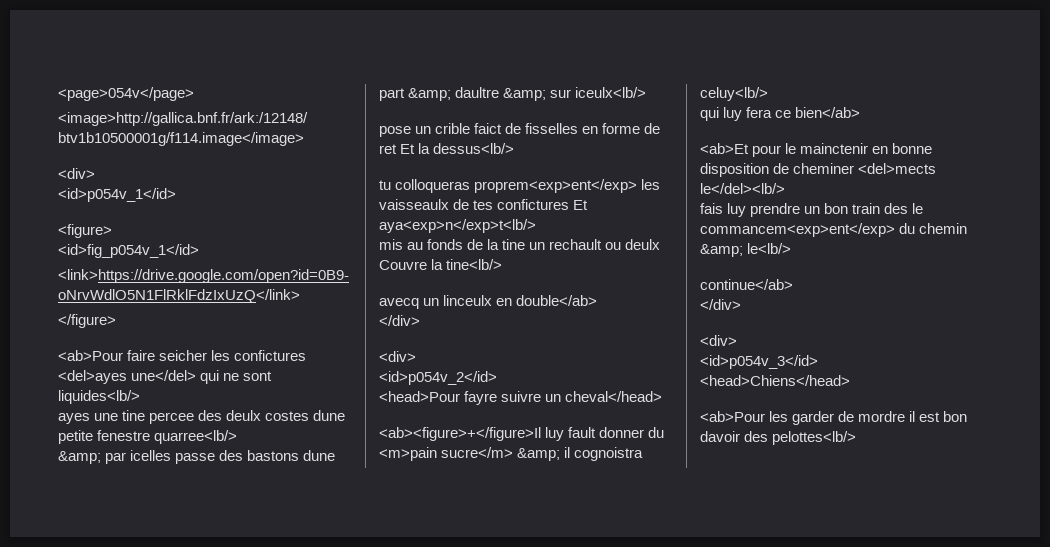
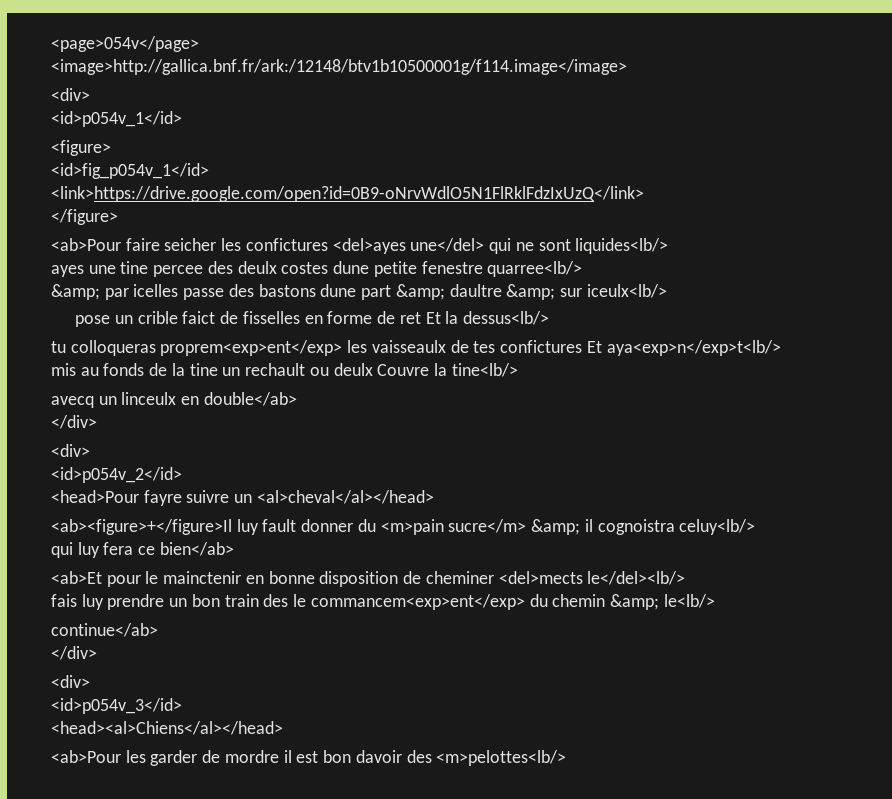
- <head>Pour fayre suivre un cheval</head>
+ <head>Pour fayre suivre un <al>cheval</al></head>
- <head>Chiens</head>
+ <head><al>Chiens</al></head>
- <ab>Pour les garder de mordre il est bon davoir des pelottes<lb/>
+ <ab>Pour les garder de mordre il est bon davoir des <m>pelottes<lb/>

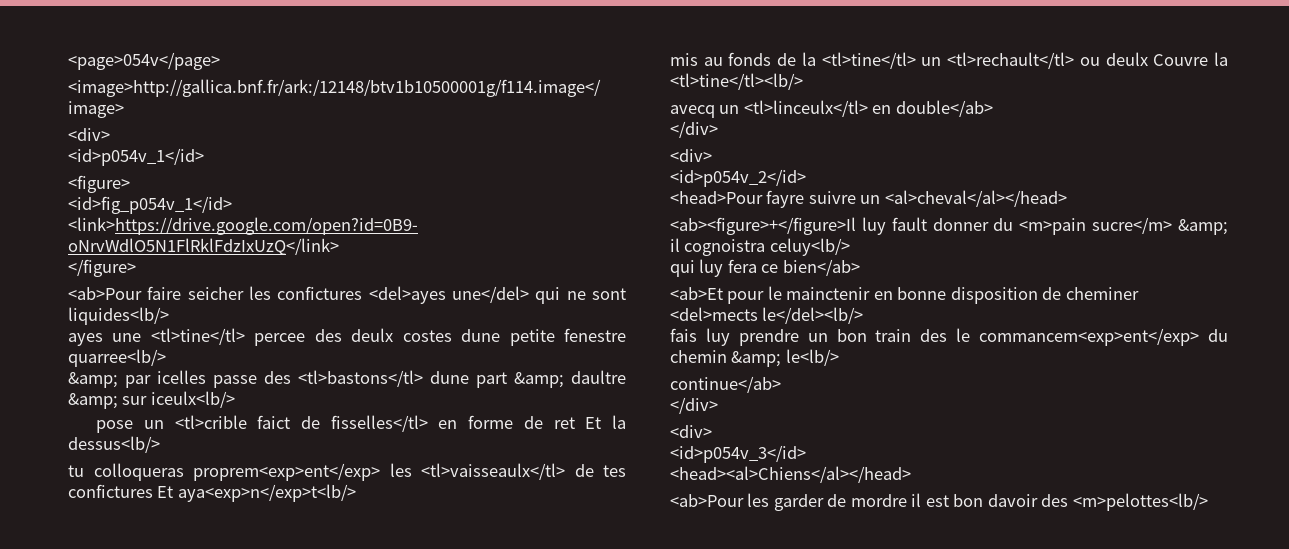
- ayes une tine percee des deulx costes dune petite fenestre quarree<lb/>
+ ayes une <tl>tine</tl> percee des deulx costes dune petite fenestre quarree<lb/>
- &amp; par icelles passe des bastons dune part &amp; daultre &amp; sur iceulx<lb/>
+ &amp; par icelles passe des <tl>bastons</tl> dune part &amp; daultre &amp; sur iceulx<lb/>
- pose un crible faict de fisselles en forme de ret Et la dessus<lb/>
+ pose un <tl>crible faict de fisselles</tl> en forme de ret Et la dessus<lb/>
- tu colloqueras proprem<exp>ent</exp> les vaisseaulx de tes confictures Et aya<exp>n</exp>t<lb/>
+ tu colloqueras proprem<exp>ent</exp> les <tl>vaisseaulx</tl> de tes confictures Et aya<exp>n</exp>t<lb/>
- mis au fonds de la tine un rechault ou deulx Couvre la tine<lb/>
+ mis au fonds de la <tl>tine</tl> un <tl>rechault</tl> ou deulx Couvre la <tl>tine</tl><lb/>
- avecq un linceulx en double</ab>
+ avecq un <tl>linceulx</tl> en double</ab>

